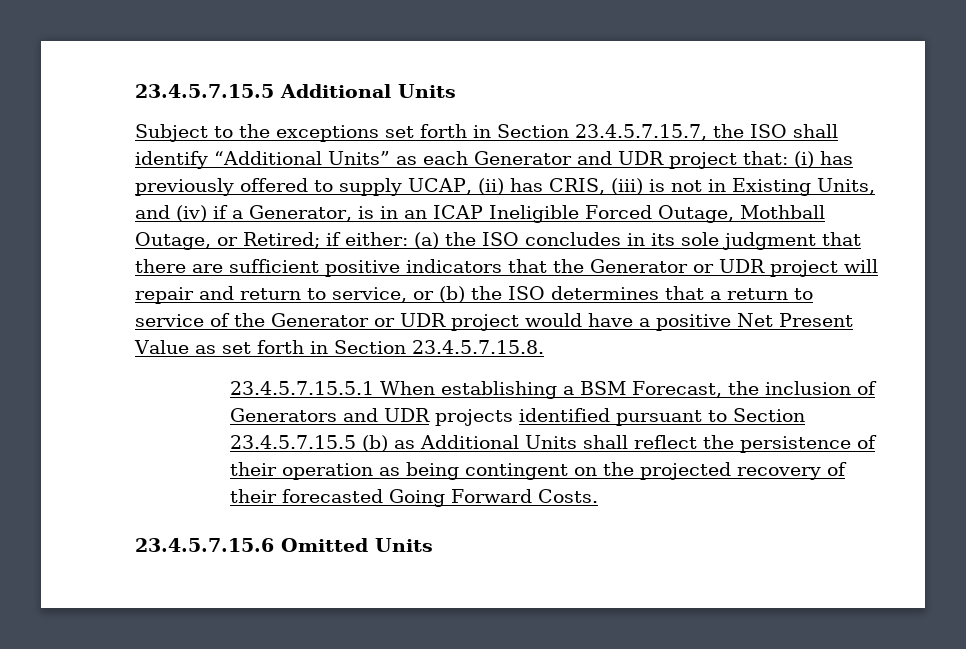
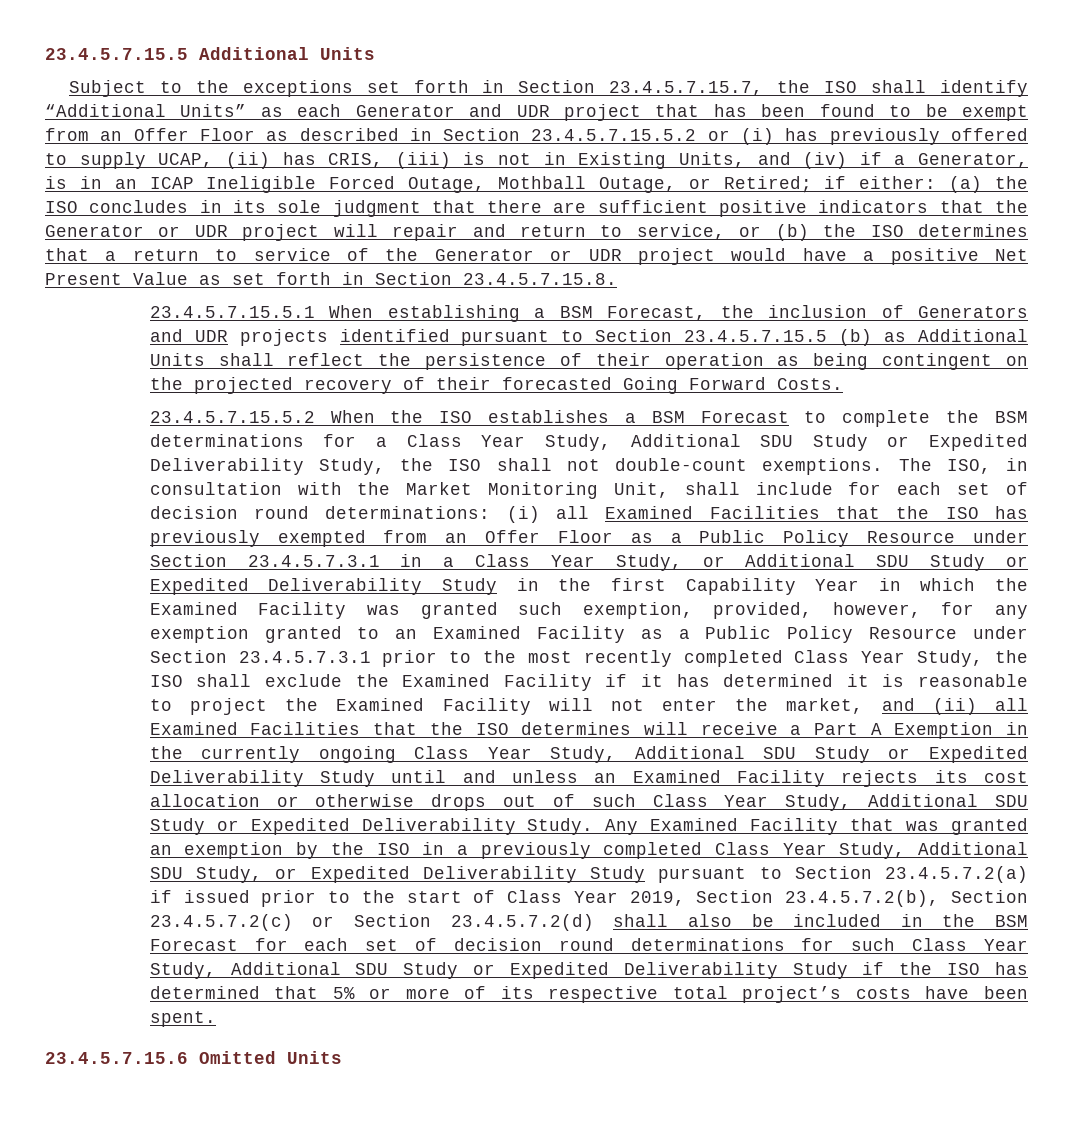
- Subject to the exceptions set forth in Section 23.4.5.7.15.7, the ISO shall identify “Additional Units” as each Generator and UDR project that: (i) has previously offered to supply UCAP, (ii) has CRIS, (iii) is not in Existing Units, and (iv) if a Generator, is in an ICAP Ineligible Forced Outage, Mothball Outage, or Retired;
+ Subject to the exceptions set forth in Section 23.4.5.7.15.7, the ISO shall identify “Additional Units” as each Generator and UDR project that has been found to be exempt from an Offer Floor as described in Section 23.4.5.7.15.5.2 or (i) has previously offered to supply UCAP, (ii) has CRIS, (iii) is not in Existing Units, and (iv) if a Generator, is in an ICAP Ineligible Forced Outage, Mothball Outage, or Retired;
+ 23.4.5.7.15.5.2 When the ISO establishes a BSM Forecast to complete the BSM determinations for a Class Year Study, Additional SDU Study or Expedited Deliverability Study, the ISO shall not double-count exemptions. The ISO, in consultation with the Market Monitoring Unit, shall include for each set of decision round determinations: (i) all Examined Facilities that the ISO has previously exempted from an Offer Floor as a Public Policy Resource under Section 23.4.5.7.3.1 in a Class Year Study, or Additional SDU Study or Expedited Deliverability Study in the first Capability Year in which the Examined Facility was granted such exemption, provided, however, for any exemption granted to an Examined Facility as a Public Policy Resource under Section 23.4.5.7.3.1 prior to the most recently completed Class Year Study, the ISO shall exclude the Examined Facility if it has determined it is reasonable to project the Examined Facility will not enter the market, and (ii) all Examined Facilities that the ISO determines will receive a Part A Exemption in the currently ongoing Class Year Study, Additional SDU Study or Expedited Deliverability Study until and unless an Examined Facility rejects its cost allocation or otherwise drops out of such Class Year Study, Additional SDU Study or Expedited Deliverability Study. Any Examined Facility that was granted an exemption by the ISO in a previously completed Class Year Study, Additional SDU Study, or Expedited Deliverability Study pursuant to Section 23.4.5.7.2(a) if issued prior to the start of Class Year 2019, Section 23.4.5.7.2(b), Section 23.4.5.7.2(c) or Section 23.4.5.7.2(d) shall also be included in the BSM Forecast for each set of decision round determinations for such Class Year Study, Additional SDU Study or Expedited Deliverability Study if the ISO has determined that 5% or more of its respective total project’s costs have been spent.

